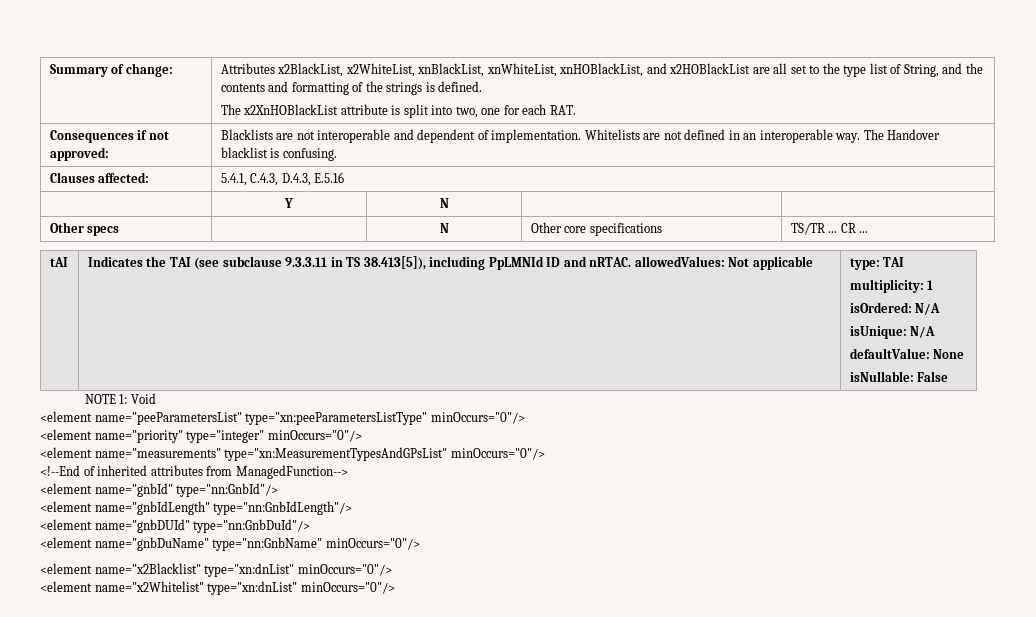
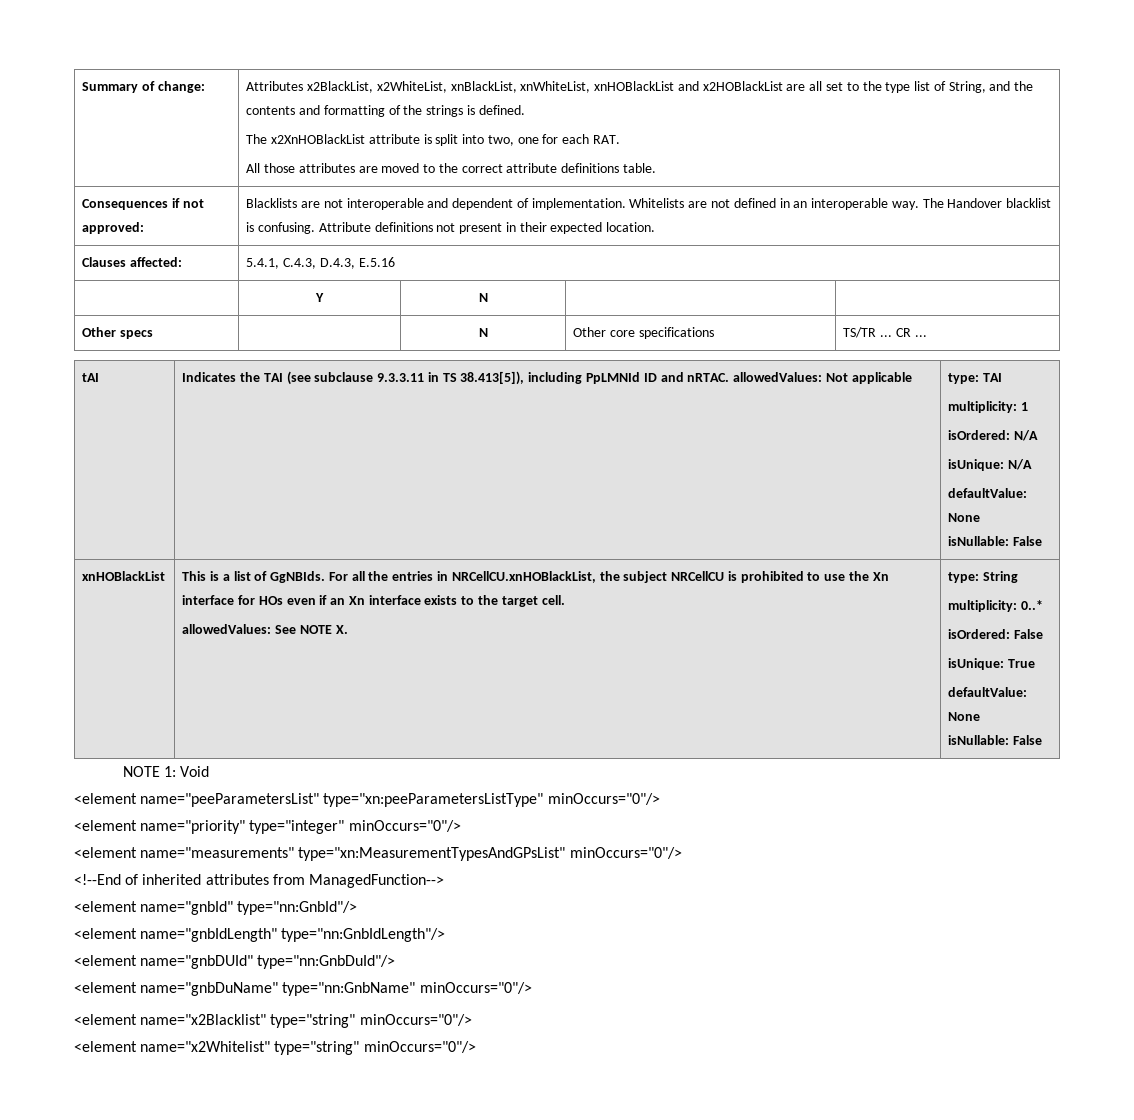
- Attributes x2BlackList, x2WhiteList, xnBlackList, xnWhiteList, xnHOBlackList, and x2HOBlackList are all set to the type list of String, and the contents and formatting of the strings is defined.
+ Attributes x2BlackList, x2WhiteList, xnBlackList, xnWhiteList, xnHOBlackList and x2HOBlackList are all set to the type list of String, and the contents and formatting of the strings is defined.
+ All those attributes are moved to the correct attribute definitions table.
- Consequences if not approved: | Blacklists are not interoperable and dependent of implementation. Whitelists are not defined in an interoperable way. The Handover blacklist is confusing.
+ Consequences if not approved: | Blacklists are not interoperable and dependent of implementation. Whitelists are not defined in an interoperable way. The Handover blacklist is confusing. Attribute definitions not present in their expected location.
+ xnHOBlackList | This is a list of GgNBIds. For all the entries in NRCellCU.xnHOBlackList, the subject NRCellCU is prohibited to use the Xn interface for HOs even if an Xn interface exists to the target cell.
+ allowedValues: See NOTE X. | type: String
+ multiplicity: 0..*
+ isOrdered: False
+ isUnique: True
+ defaultValue: None
+ isNullable: False
- <element name="x2Blacklist" type="xn:dnList" minOccurs="0"/>
+ <element name="x2Blacklist" type="string" minOccurs="0"/>
- <element name="x2Whitelist" type="xn:dnList" minOccurs="0"/>
+ <element name="x2Whitelist" type="string" minOccurs="0"/>

